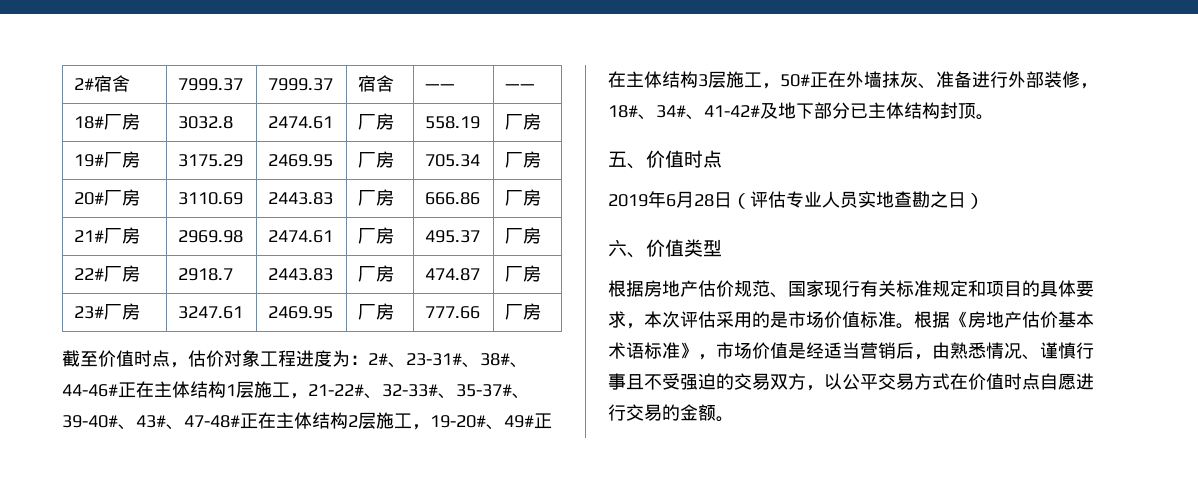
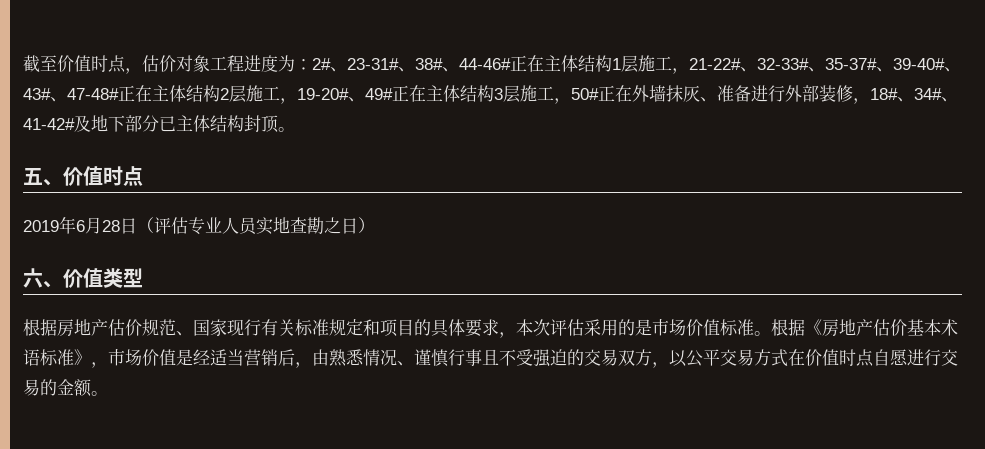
- 2#宿舍 | 7999.37 | 7999.37 | 宿舍 | —— | ——
- 18#厂房 | 3032.8 | 2474.61 | 厂房 | 558.19 | 厂房
- 19#厂房 | 3175.29 | 2469.95 | 厂房 | 705.34 | 厂房
- 20#厂房 | 3110.69 | 2443.83 | 厂房 | 666.86 | 厂房
- 21#厂房 | 2969.98 | 2474.61 | 厂房 | 495.37 | 厂房
- 22#厂房 | 2918.7 | 2443.83 | 厂房 | 474.87 | 厂房
- 23#厂房 | 3247.61 | 2469.95 | 厂房 | 777.66 | 厂房

